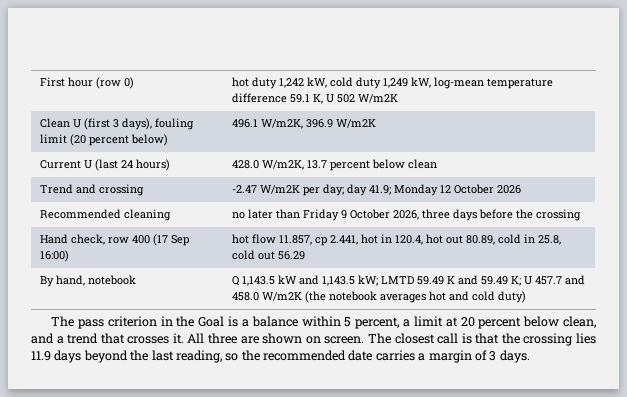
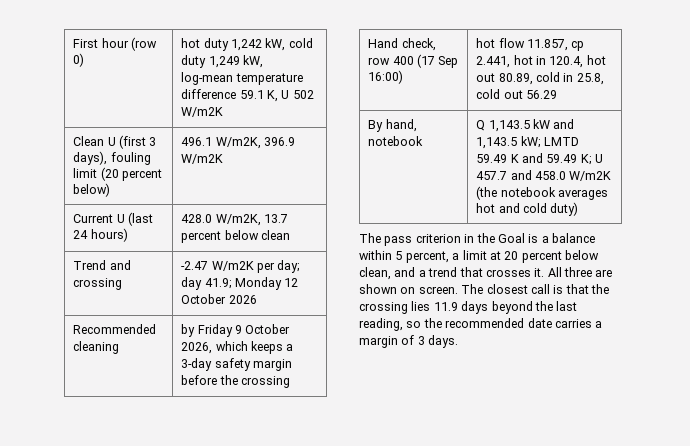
- Recommended cleaning | no later than Friday 9 October 2026, three days before the crossing
+ Recommended cleaning | by Friday 9 October 2026, which keeps a 3-day safety margin before the crossing

